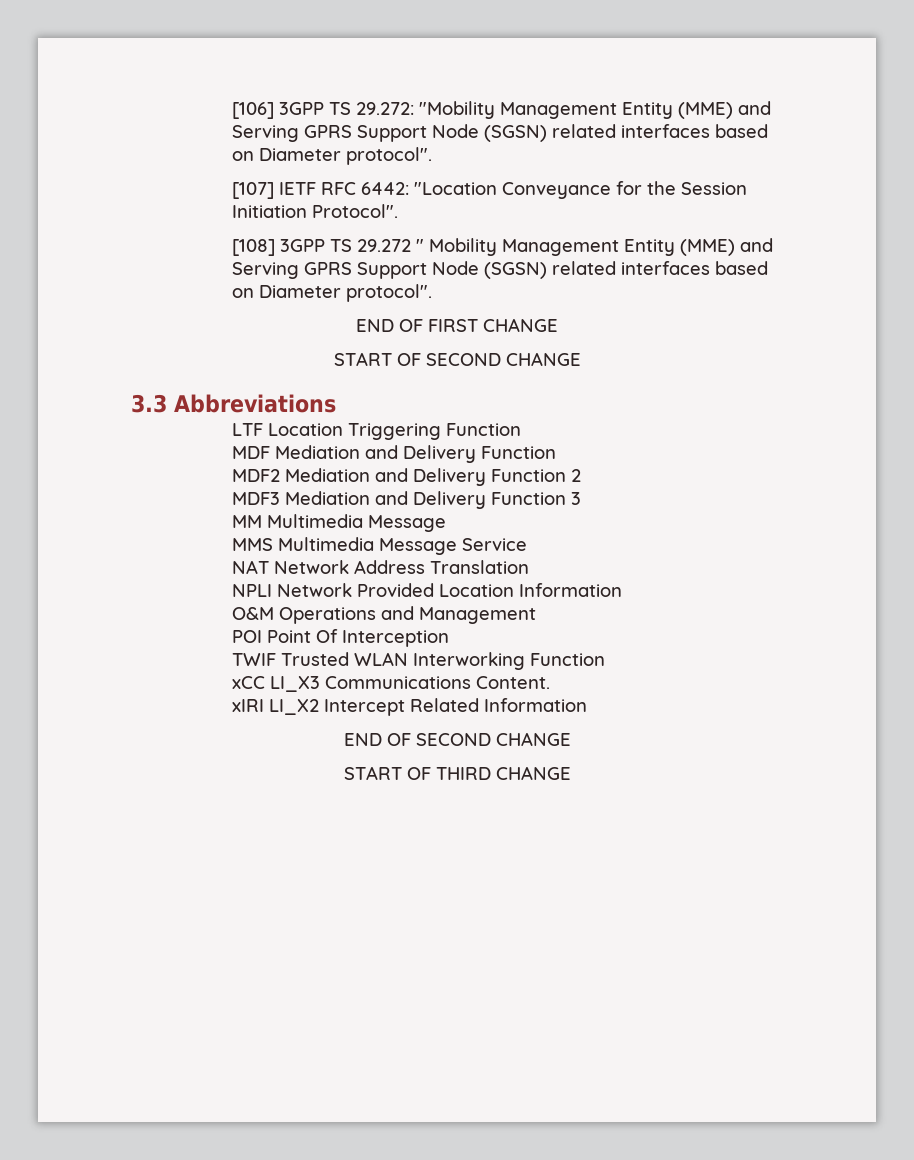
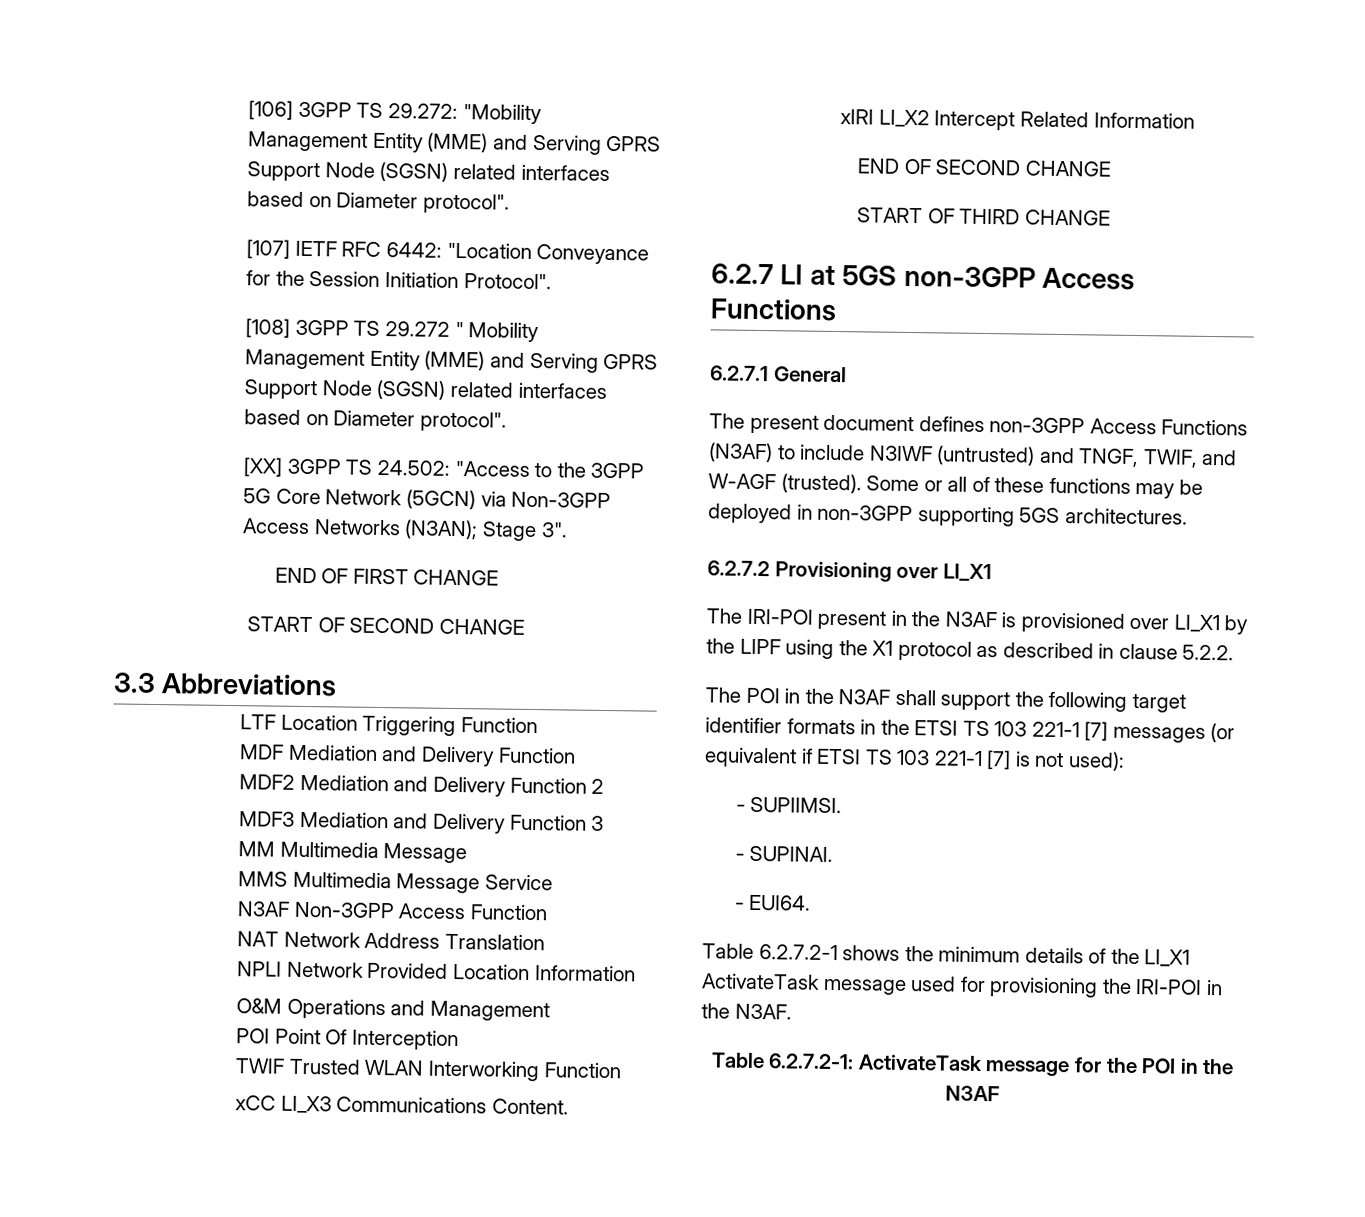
+ [XX] 3GPP TS 24.502: "Access to the 3GPP 5G Core Network (5GCN) via Non-3GPP Access Networks (N3AN); Stage 3".
+ N3AF Non-3GPP Access Function
+ 6.2.7 LI at 5GS non-3GPP Access Functions
+ 6.2.7.1 General
+ The present document defines non-3GPP Access Functions (N3AF) to include N3IWF (untrusted) and TNGF, TWIF, and W-AGF (trusted). Some or all of these functions may be deployed in non-3GPP supporting 5GS architectures.
+ 6.2.7.2 Provisioning over LI_X1
+ The IRI-POI present in the N3AF is provisioned over LI_X1 by the LIPF using the X1 protocol as described in clause 5.2.2.
+ The POI in the N3AF shall support the following target identifier formats in the ETSI TS 103 221-1 [7] messages (or equivalent if ETSI TS 103 221-1 [7] is not used):
+ - SUPIIMSI.
+ - SUPINAI.
+ - EUI64.
+ Table 6.2.7.2-1 shows the minimum details of the LI_X1 ActivateTask message used for provisioning the IRI-POI in the N3AF.
+ Table 6.2.7.2-1: ActivateTask message for the POI in the N3AF

